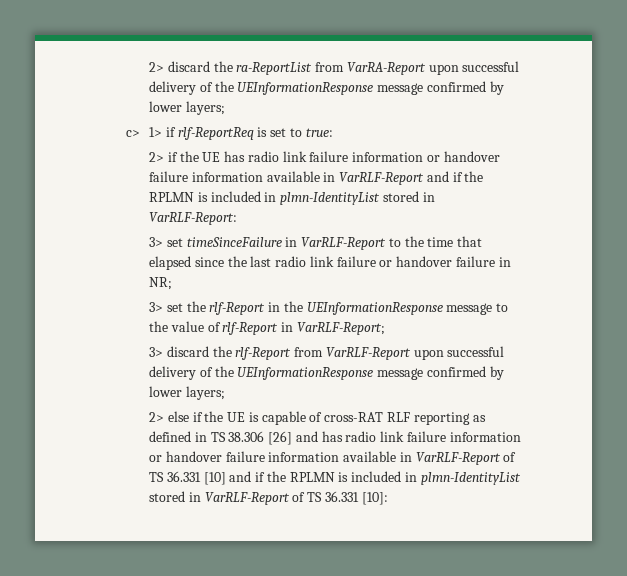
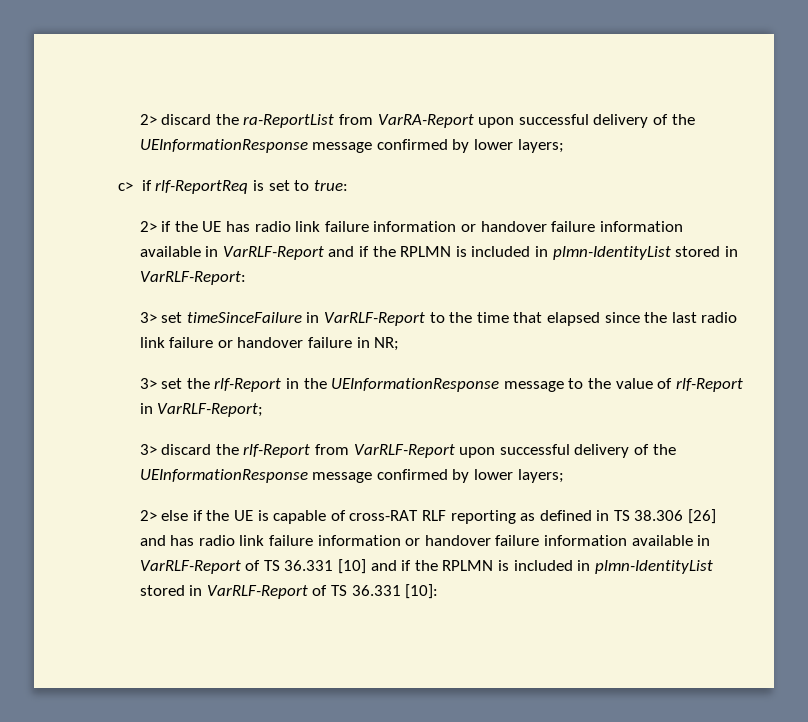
- c> 1> if rlf-ReportReq is set to true:
+ c> if rlf-ReportReq is set to true:

